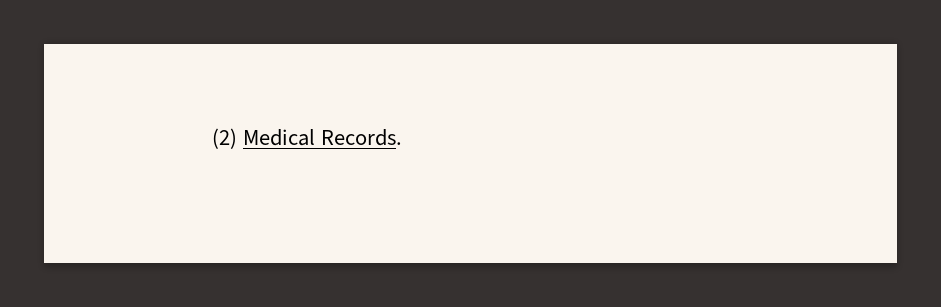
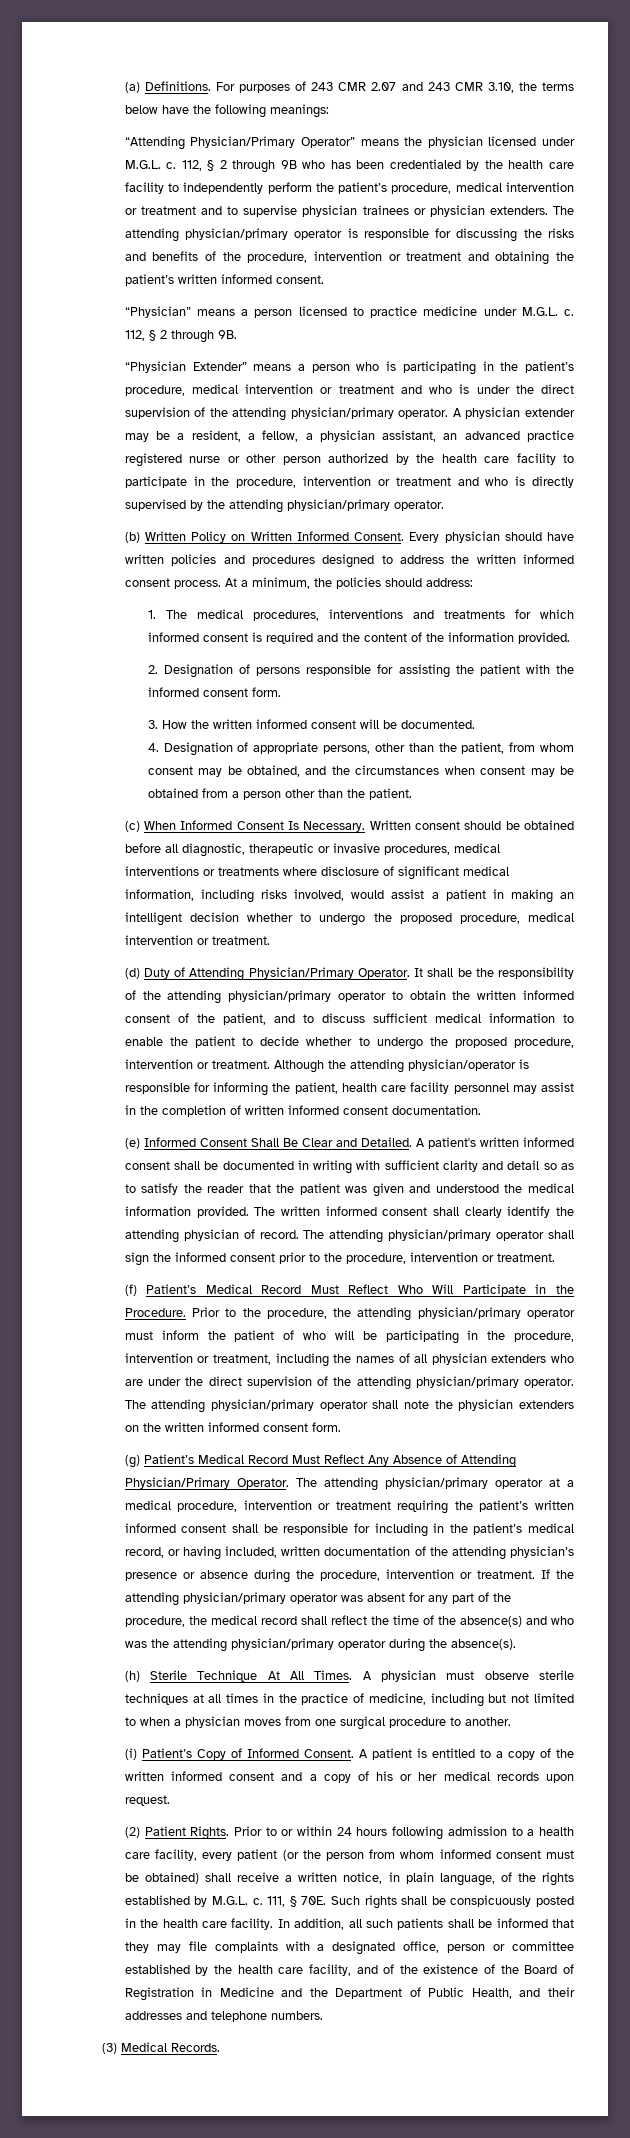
- (2) Medical Records.
+ (a) Definitions. For purposes of 243 CMR 2.07 and 243 CMR 3.10, the terms below have the following meanings:
+ “Attending Physician/Primary Operator” means the physician licensed under M.G.L. c. 112, § 2 through 9B who has been credentialed by the health care facility to independently perform the patient’s procedure, medical intervention or treatment and to supervise physician trainees or physician extenders. The attending physician/primary operator is responsible for discussing the risks and benefits of the procedure, intervention or treatment and obtaining the patient’s written informed consent.
+ “Physician” means a person licensed to practice medicine under M.G.L. c. 112, § 2 through 9B.
+ “Physician Extender” means a person who is participating in the patient’s procedure, medical intervention or treatment and who is under the direct supervision of the attending physician/primary operator. A physician extender may be a resident, a fellow, a physician assistant, an advanced practice registered nurse or other person authorized by the health care facility to participate in the procedure, intervention or treatment and who is directly supervised by the attending physician/primary operator.
+ (b) Written Policy on Written Informed Consent. Every physician should have written policies and procedures designed to address the written informed consent process. At a minimum, the policies should address:
+ 1. The medical procedures, interventions and treatments for which informed consent is required and the content of the information provided.
+ 2. Designation of persons responsible for assisting the patient with the informed consent form.
+ 3. How the written informed consent will be documented.
+ 4. Designation of appropriate persons, other than the patient, from whom consent may be obtained, and the circumstances when consent may be obtained from a person other than the patient.
+ (c) When Informed Consent Is Necessary. Written consent should be obtained before all diagnostic, therapeutic or invasive procedures, medical interventions or treatments where disclosure of significant medical information, including risks involved, would assist a patient in making an intelligent decision whether to undergo the proposed procedure, medical intervention or treatment.
+ (d) Duty of Attending Physician/Primary Operator. It shall be the responsibility of the attending physician/primary operator to obtain the written informed consent of the patient, and to discuss sufficient medical information to enable the patient to decide whether to undergo the proposed procedure, intervention or treatment. Although the attending physician/operator is responsible for informing the patient, health care facility personnel may assist in the completion of written informed consent documentation.
+ (e) Informed Consent Shall Be Clear and Detailed. A patient's written informed consent shall be documented in writing with sufficient clarity and detail so as to satisfy the reader that the patient was given and understood the medical information provided. The written informed consent shall clearly identify the attending physician of record. The attending physician/primary operator shall sign the informed consent prior to the procedure, intervention or treatment.
+ (f) Patient’s Medical Record Must Reflect Who Will Participate in the Procedure. Prior to the procedure, the attending physician/primary operator must inform the patient of who will be participating in the procedure, intervention or treatment, including the names of all physician extenders who are under the direct supervision of the attending physician/primary operator. The attending physician/primary operator shall note the physician extenders on the written informed consent form.
+ (g) Patient’s Medical Record Must Reflect Any Absence of Attending Physician/Primary Operator. The attending physician/primary operator at a medical procedure, intervention or treatment requiring the patient’s written informed consent shall be responsible for including in the patient’s medical record, or having included, written documentation of the attending physician’s presence or absence during the procedure, intervention or treatment. If the attending physician/primary operator was absent for any part of the procedure, the medical record shall reflect the time of the absence(s) and who was the attending physician/primary operator during the absence(s).
+ (h) Sterile Technique At All Times. A physician must observe sterile techniques at all times in the practice of medicine, including but not limited to when a physician moves from one surgical procedure to another.
+ (i) Patient’s Copy of Informed Consent. A patient is entitled to a copy of the written informed consent and a copy of his or her medical records upon request.
+ (2) Patient Rights. Prior to or within 24 hours following admission to a health care facility, every patient (or the person from whom informed consent must be obtained) shall receive a written notice, in plain language, of the rights established by M.G.L. c. 111, § 70E. Such rights shall be conspicuously posted in the health care facility. In addition, all such patients shall be informed that they may file complaints with a designated office, person or committee established by the health care facility, and of the existence of the Board of Registration in Medicine and the Department of Public Health, and their addresses and telephone numbers.
+ (3) Medical Records.

